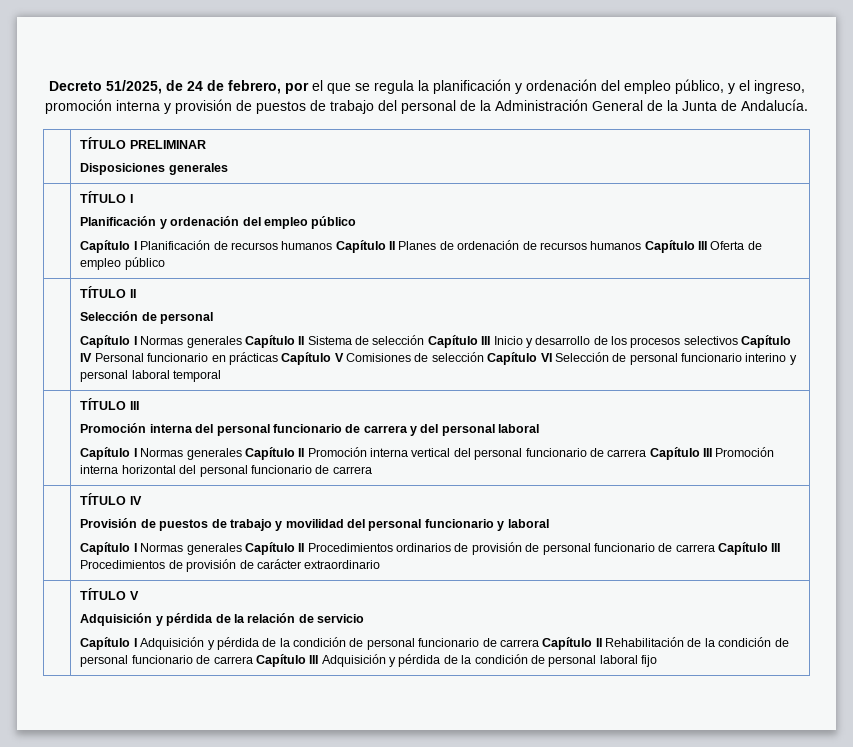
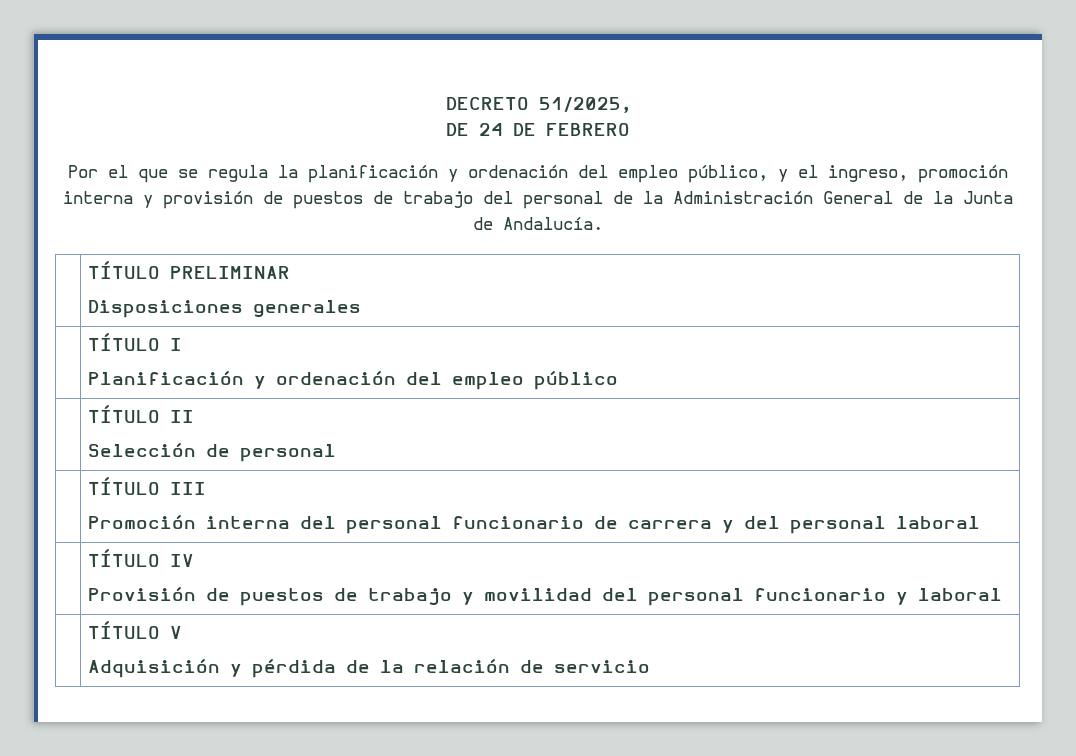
- Decreto 51/2025, de 24 de febrero, por el que se regula la planificación y ordenación del empleo público, y el ingreso, promoción interna y provisión de puestos de trabajo del personal de la Administración General de la Junta de Andalucía.
+ DECRETO 51/2025,
+ DE 24 DE FEBRERO
+ Por el que se regula la planificación y ordenación del empleo público, y el ingreso, promoción interna y provisión de puestos de trabajo del personal de la Administración General de la Junta de Andalucía.
  | TÍTULO I
  Planificación y ordenación del empleo público
- Capítulo I Planificación de recursos humanos Capítulo II Planes de ordenación de recursos humanos Capítulo III Oferta de empleo público
- Capítulo I Normas generales Capítulo II Sistema de selección Capítulo III Inicio y desarrollo de los procesos selectivos Capítulo IV Personal funcionario en prácticas Capítulo V Comisiones de selección Capítulo VI Selección de personal funcionario interino y personal laboral temporal
  | TÍTULO III
  Promoción interna del personal funcionario de carrera y del personal laboral
- Capítulo I Normas generales Capítulo II Promoción interna vertical del personal funcionario de carrera Capítulo III Promoción interna horizontal del personal funcionario de carrera
  | TÍTULO IV
  Provisión de puestos de trabajo y movilidad del personal funcionario y laboral
- Capítulo I Normas generales Capítulo II Procedimientos ordinarios de provisión de personal funcionario de carrera Capítulo III Procedimientos de provisión de carácter extraordinario
- Capítulo I Adquisición y pérdida de la condición de personal funcionario de carrera Capítulo II Rehabilitación de la condición de personal funcionario de carrera Capítulo III Adquisición y pérdida de la condición de personal laboral fijo

